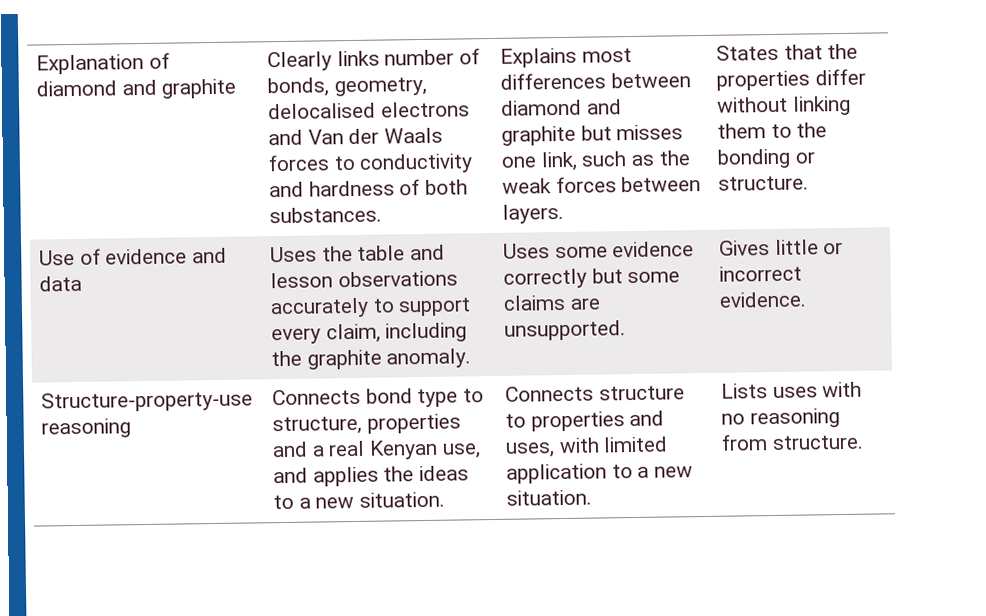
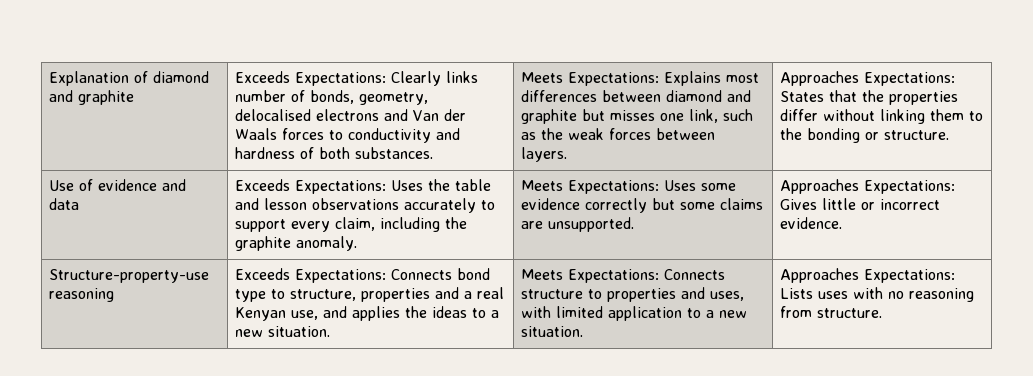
- Clearly links number of bonds, geometry, delocalised electrons and Van der Waals forces to conductivity and hardness of both substances.
+ Exceeds Expectations: Clearly links number of bonds, geometry, delocalised electrons and Van der Waals forces to conductivity and hardness of both substances.
- Explains most differences between diamond and graphite but misses one link, such as the weak forces between layers.
+ Meets Expectations: Explains most differences between diamond and graphite but misses one link, such as the weak forces between layers.
- States that the properties differ without linking them to the bonding or structure.
+ Approaches Expectations: States that the properties differ without linking them to the bonding or structure.
- Use of evidence and data | Uses the table and lesson observations accurately to support every claim, including the graphite anomaly. | Uses some evidence correctly but some claims are unsupported. | Gives little or incorrect evidence.
+ Use of evidence and data | Exceeds Expectations: Uses the table and lesson observations accurately to support every claim, including the graphite anomaly. | Meets Expectations: Uses some evidence correctly but some claims are unsupported. | Approaches Expectations: Gives little or incorrect evidence.
- Connects bond type to structure, properties and a real Kenyan use, and applies the ideas to a new situation.
+ Exceeds Expectations: Connects bond type to structure, properties and a real Kenyan use, and applies the ideas to a new situation.
- Connects structure to properties and uses, with limited application to a new situation.
+ Meets Expectations: Connects structure to properties and uses, with limited application to a new situation.
- Lists uses with no reasoning from structure.
+ Approaches Expectations: Lists uses with no reasoning from structure.

